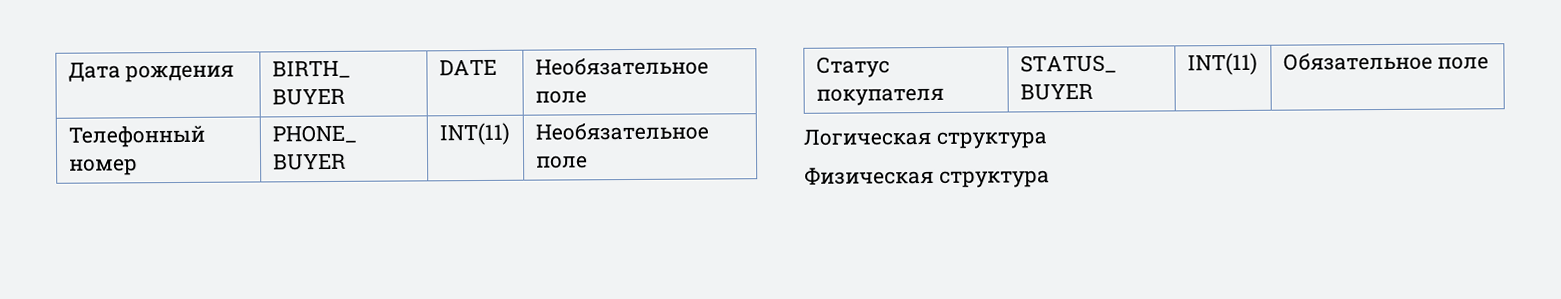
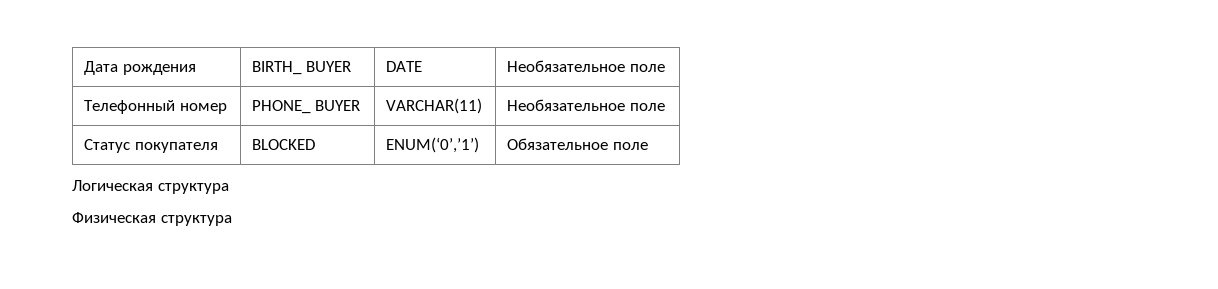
- Телефонный номер | PHONE_ BUYER | INT(11) | Необязательное поле
+ Телефонный номер | PHONE_ BUYER | VARCHAR(11) | Необязательное поле
- Статус покупателя | STATUS_ BUYER | INT(11) | Обязательное поле
+ Статус покупателя | BLOCKED | ENUM(‘0’,’1’) | Обязательное поле

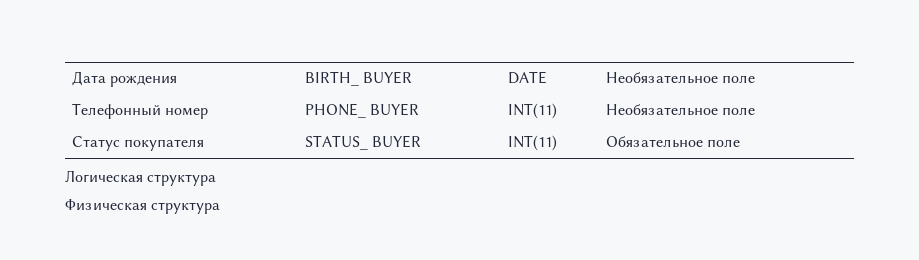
- Телефонный номер | PHONE_ BUYER | VARCHAR(11) | Необязательное поле
+ Телефонный номер | PHONE_ BUYER | INT(11) | Необязательное поле
- Статус покупателя | BLOCKED | ENUM(‘0’,’1’) | Обязательное поле
+ Статус покупателя | STATUS_ BUYER | INT(11) | Обязательное поле

